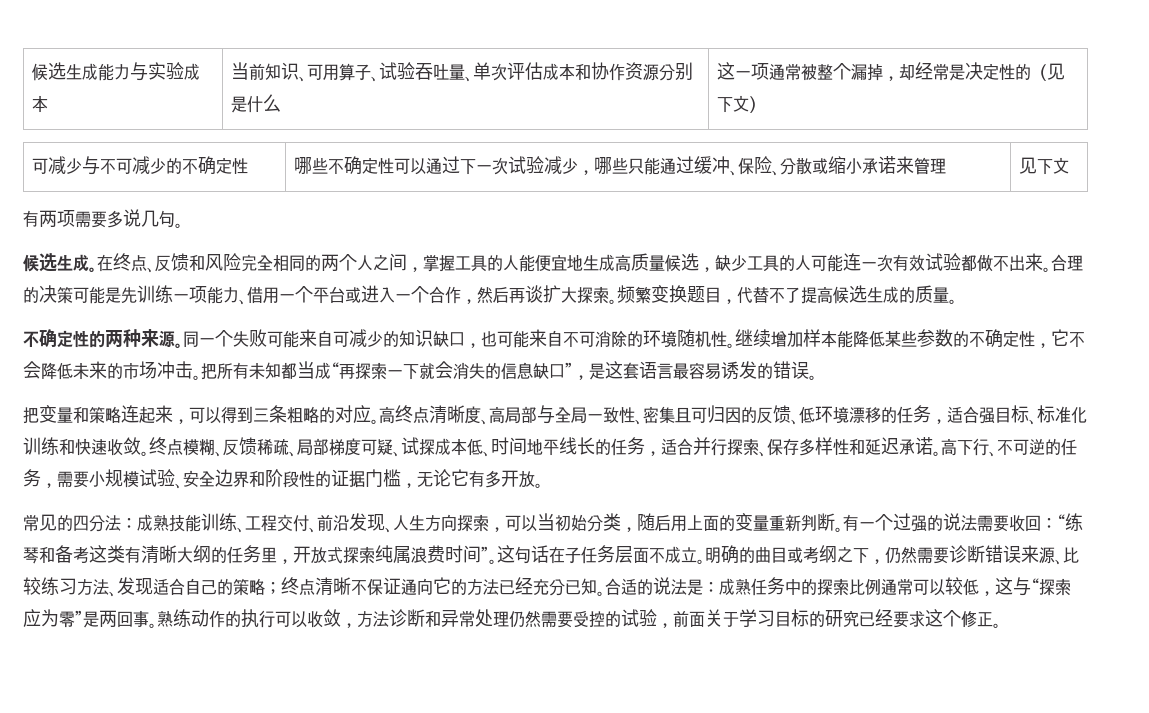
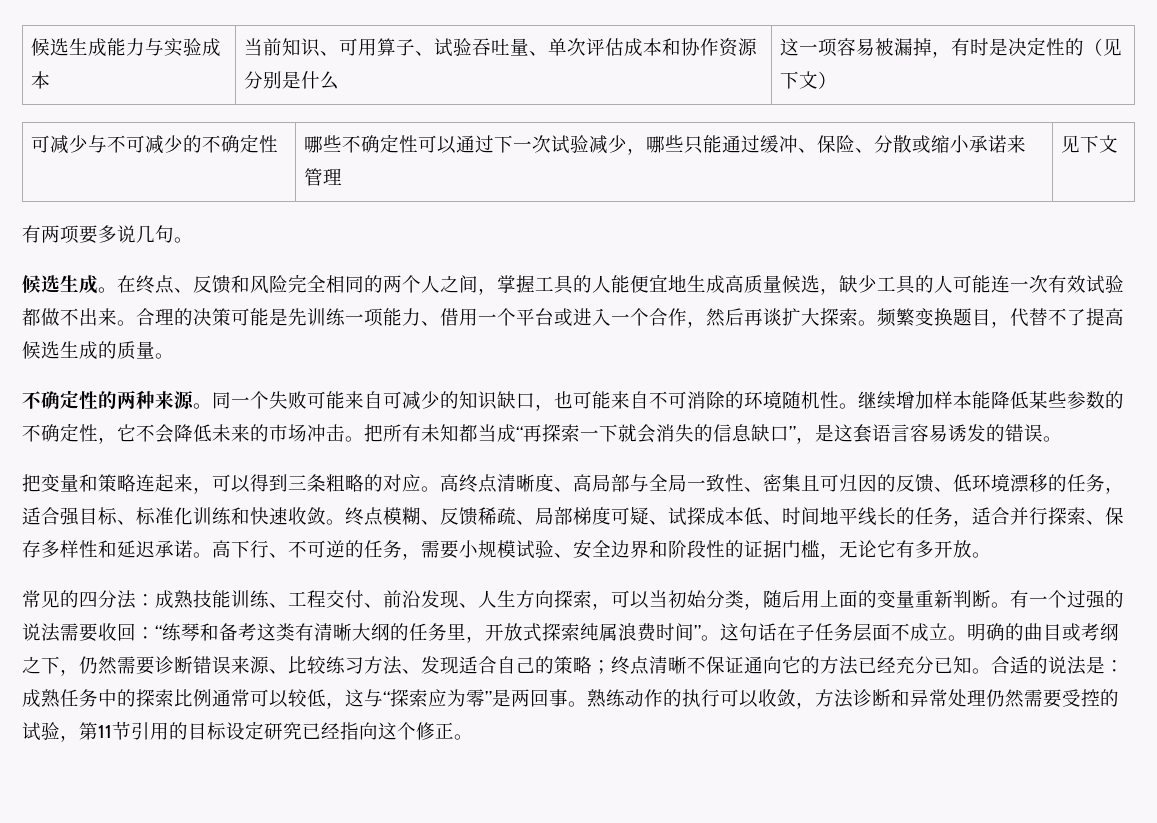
- 候选生成能力与实验成本 | 当前知识、可用算子、试验吞吐量、单次评估成本和协作资源分别是什么 | 这一项通常被整个漏掉，却经常是决定性的（见下文）
+ 候选生成能力与实验成本 | 当前知识、可用算子、试验吞吐量、单次评估成本和协作资源分别是什么 | 这一项容易被漏掉，有时是决定性的（见下文）
- 有两项需要多说几句。
+ 有两项要多说几句。
- 把所有未知都当成“再探索一下就会消失的信息缺口”，是这套语言最容易诱发的错误。
+ 把所有未知都当成“再探索一下就会消失的信息缺口”，是这套语言容易诱发的错误。
- 熟练动作的执行可以收敛，方法诊断和异常处理仍然需要受控的试验，前面关于学习目标的研究已经要求这个修正。
+ 熟练动作的执行可以收敛，方法诊断和异常处理仍然需要受控的试验，第11节引用的目标设定研究已经指向这个修正。

